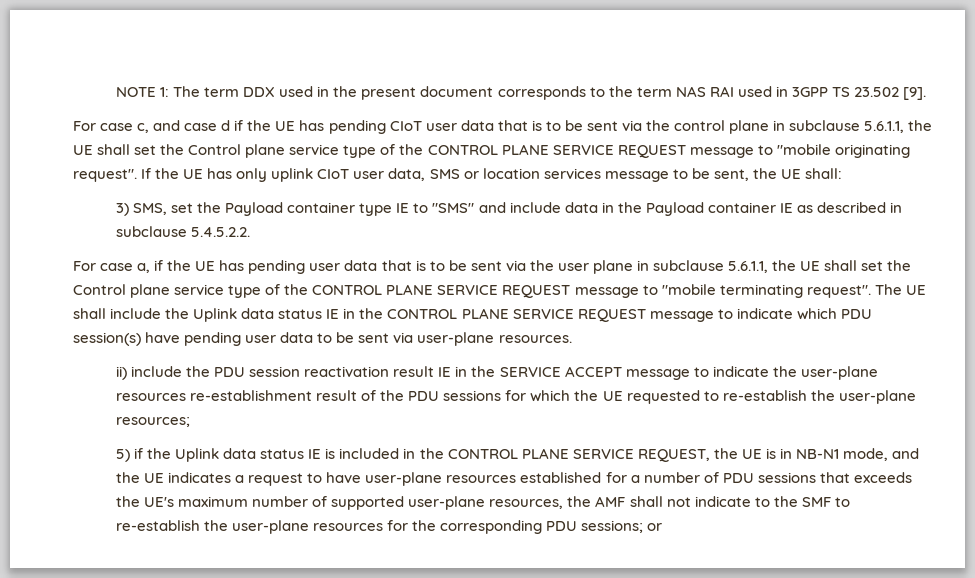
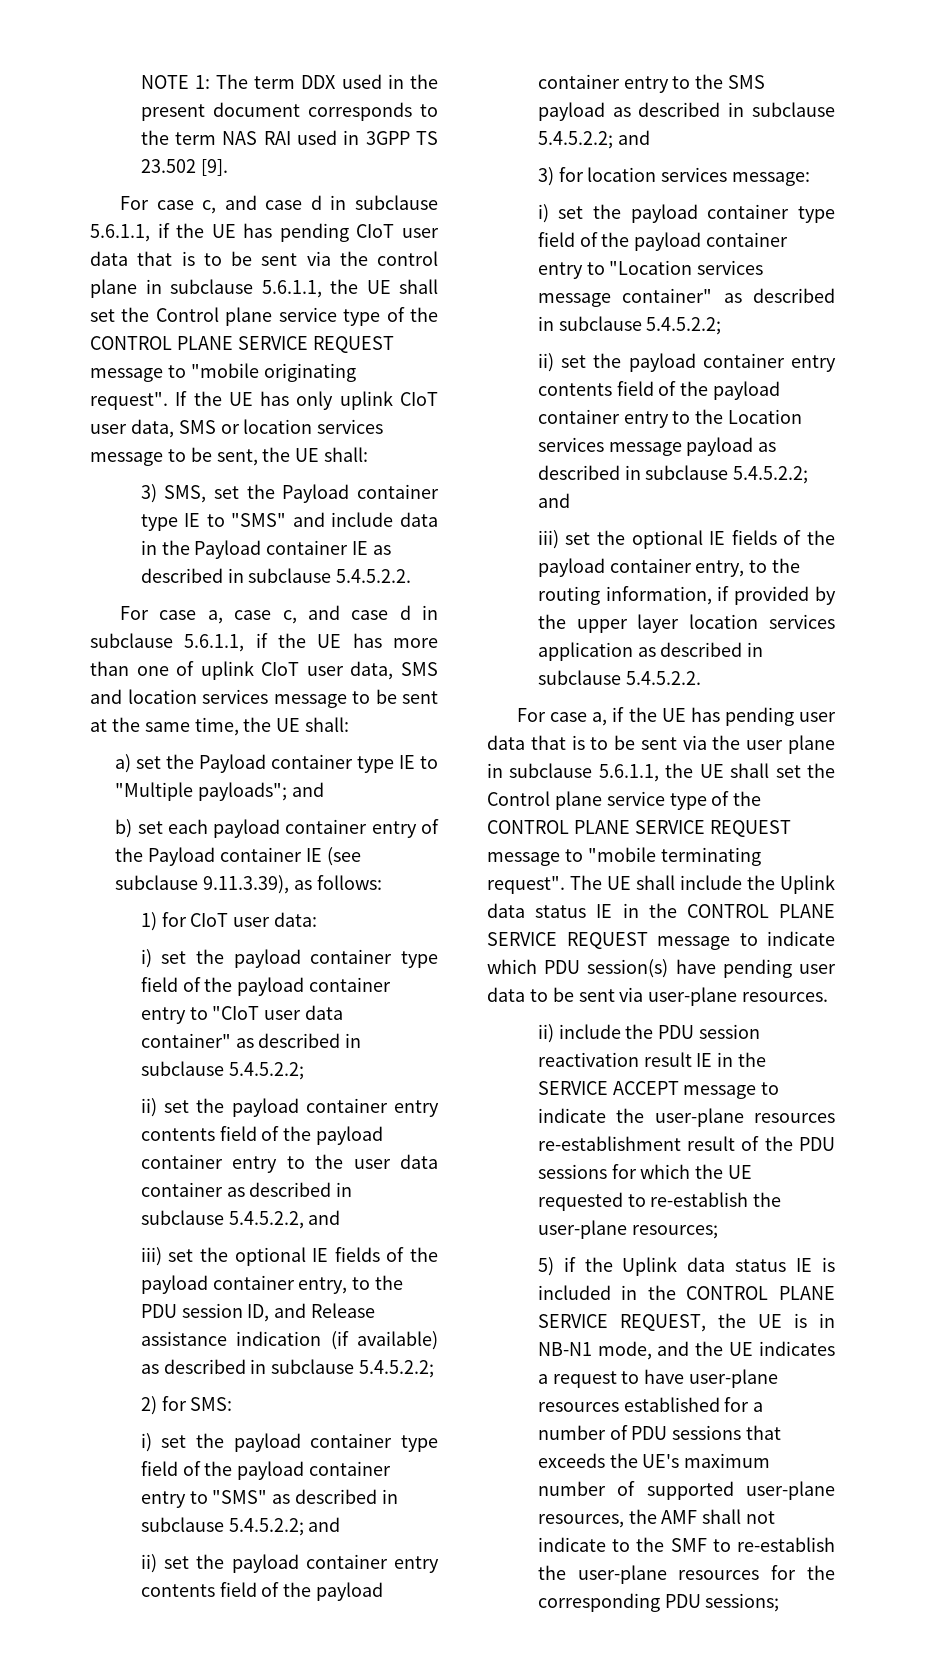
- For case c, and case d if the UE has pending CIoT user data that is to be sent via the control plane in subclause 5.6.1.1, the UE shall set the Control plane service type of the CONTROL PLANE SERVICE REQUEST message to "mobile originating request".
+ For case c, and case d in subclause 5.6.1.1, if the UE has pending CIoT user data that is to be sent via the control plane in subclause 5.6.1.1, the UE shall set the Control plane service type of the CONTROL PLANE SERVICE REQUEST message to "mobile originating request".
+ For case a, case c, and case d in subclause 5.6.1.1, if the UE has more than one of uplink CIoT user data, SMS and location services message to be sent at the same time, the UE shall:
+ a) set the Payload container type IE to "Multiple payloads"; and
+ b) set each payload container entry of the Payload container IE (see subclause 9.11.3.39), as follows:
+ 1) for CIoT user data:
+ i) set the payload container type field of the payload container entry to "CIoT user data container" as described in subclause 5.4.5.2.2;
+ ii) set the payload container entry contents field of the payload container entry to the user data container as described in subclause 5.4.5.2.2, and
+ iii) set the optional IE fields of the payload container entry, to the PDU session ID, and Release assistance indication (if available) as described in subclause 5.4.5.2.2;
+ 2) for SMS:
+ i) set the payload container type field of the payload container entry to "SMS" as described in subclause 5.4.5.2.2; and
+ ii) set the payload container entry contents field of the payload container entry to the SMS payload as described in subclause 5.4.5.2.2; and
+ 3) for location services message:
+ i) set the payload container type field of the payload container entry to "Location services message container" as described in subclause 5.4.5.2.2;
+ ii) set the payload container entry contents field of the payload container entry to the Location services message payload as described in subclause 5.4.5.2.2; and
+ iii) set the optional IE fields of the payload container entry, to the routing information, if provided by the upper layer location services application as described in subclause 5.4.5.2.2.
- 5) if the Uplink data status IE is included in the CONTROL PLANE SERVICE REQUEST, the UE is in NB-N1 mode, and the UE indicates a request to have user-plane resources established for a number of PDU sessions that exceeds the UE's maximum number of supported user-plane resources, the AMF shall not indicate to the SMF to re-establish the user-plane resources for the corresponding PDU sessions; or
+ 5) if the Uplink data status IE is included in the CONTROL PLANE SERVICE REQUEST, the UE is in NB-N1 mode, and the UE indicates a request to have user-plane resources established for a number of PDU sessions that exceeds the UE's maximum number of supported user-plane resources, the AMF shall not indicate to the SMF to re-establish the user-plane resources for the corresponding PDU sessions;

